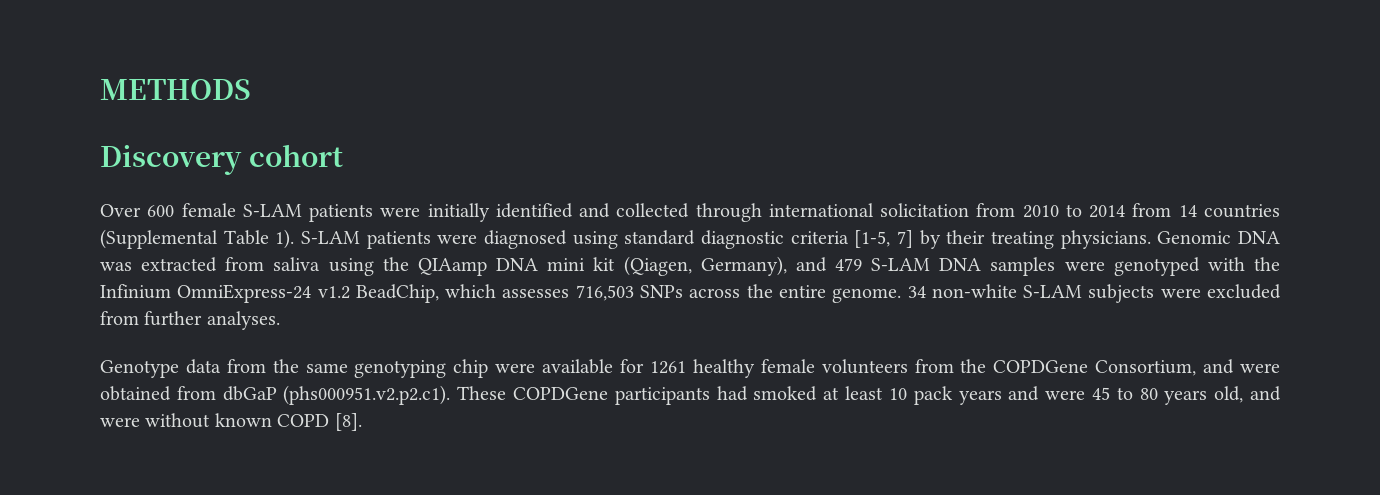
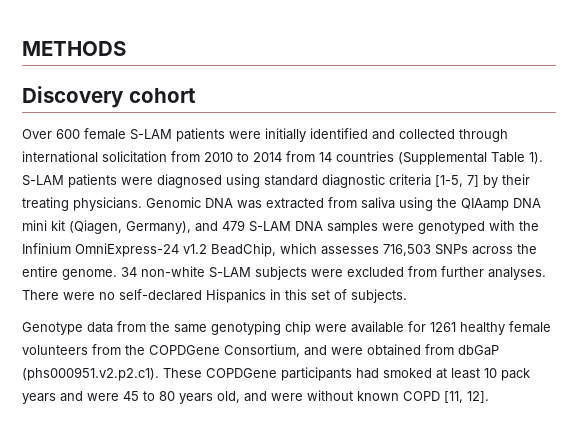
+ There were no self-declared Hispanics in this set of subjects.
- Genotype data from the same genotyping chip were available for 1261 healthy female volunteers from the COPDGene Consortium, and were obtained from dbGaP (phs000951.v2.p2.c1). These COPDGene participants had smoked at least 10 pack years and were 45 to 80 years old, and were without known COPD [8].
+ Genotype data from the same genotyping chip were available for 1261 healthy female volunteers from the COPDGene Consortium, and were obtained from dbGaP (phs000951.v2.p2.c1). These COPDGene participants had smoked at least 10 pack years and were 45 to 80 years old, and were without known COPD [11, 12].

